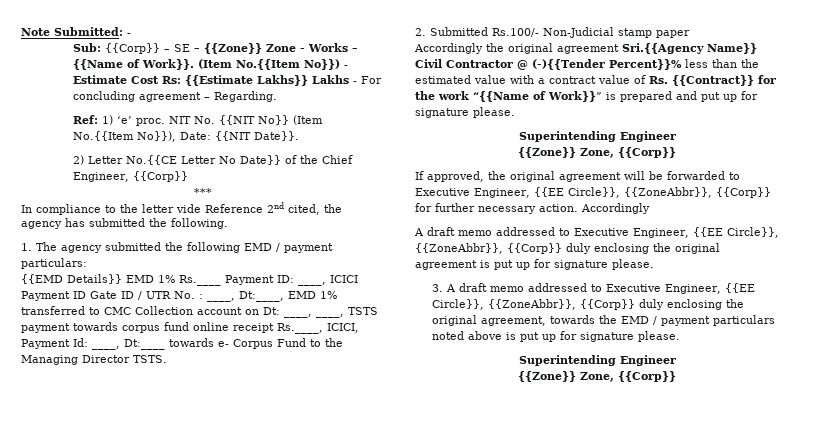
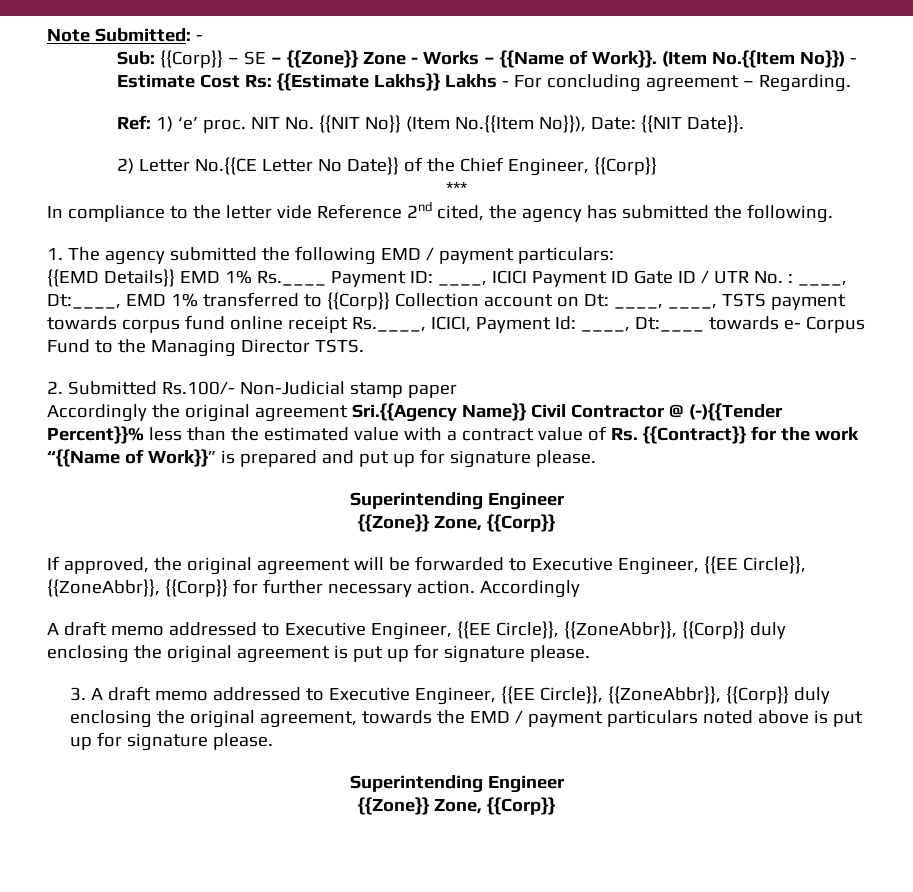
- {{EMD Details}} EMD 1% Rs.____ Payment ID: ____, ICICI Payment ID Gate ID / UTR No. : ____, Dt:____, EMD 1% transferred to CMC Collection account on Dt: ____, ____, TSTS payment towards corpus fund online receipt Rs.____, ICICI, Payment Id: ____, Dt:____ towards e- Corpus Fund to the Managing Director TSTS.
+ {{EMD Details}} EMD 1% Rs.____ Payment ID: ____, ICICI Payment ID Gate ID / UTR No. : ____, Dt:____, EMD 1% transferred to {{Corp}} Collection account on Dt: ____, ____, TSTS payment towards corpus fund online receipt Rs.____, ICICI, Payment Id: ____, Dt:____ towards e- Corpus Fund to the Managing Director TSTS.

